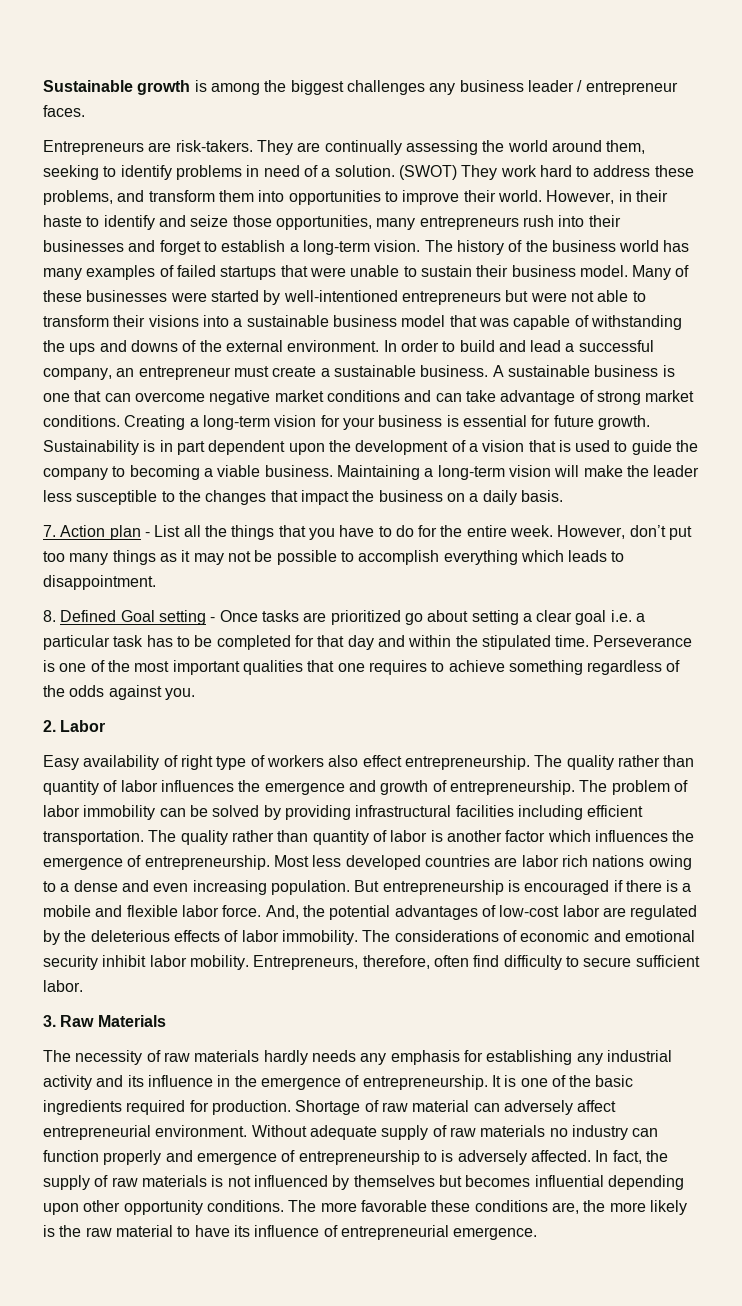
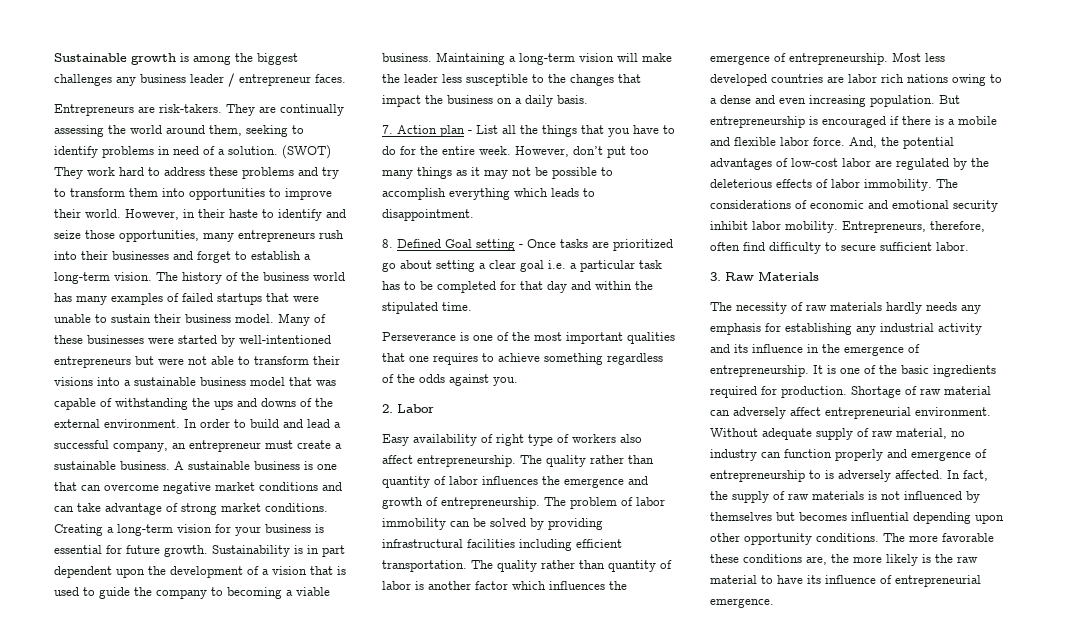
- (SWOT) They work hard to address these problems, and transform them into opportunities to improve their world.
+ (SWOT) They work hard to address these problems and try to transform them into opportunities to improve their world.
- 8. Defined Goal setting - Once tasks are prioritized go about setting a clear goal i.e. a particular task has to be completed for that day and within the stipulated time. Perseverance is one of the most important qualities that one requires to achieve something regardless of the odds against you.
+ 8. Defined Goal setting - Once tasks are prioritized go about setting a clear goal i.e. a particular task has to be completed for that day and within the stipulated time.
+ Perseverance is one of the most important qualities that one requires to achieve something regardless of the odds against you.
- Easy availability of right type of workers also effect entrepreneurship.
+ Easy availability of right type of workers also affect entrepreneurship.
- Without adequate supply of raw materials no industry can function properly and emergence of entrepreneurship to is adversely affected.
+ Without adequate supply of raw material, no industry can function properly and emergence of entrepreneurship to is adversely affected.

